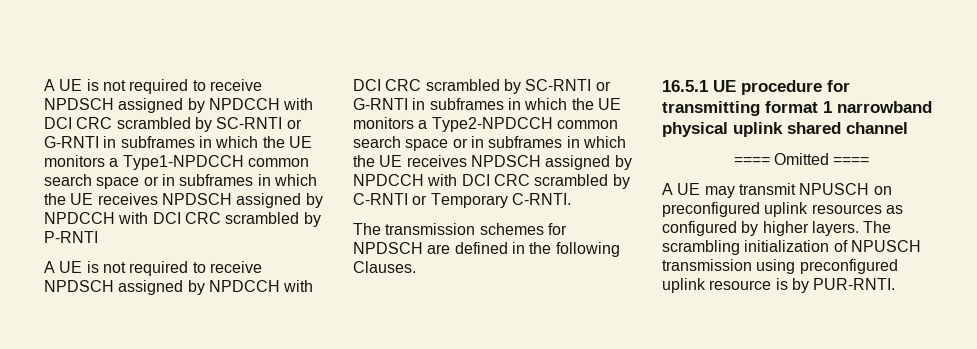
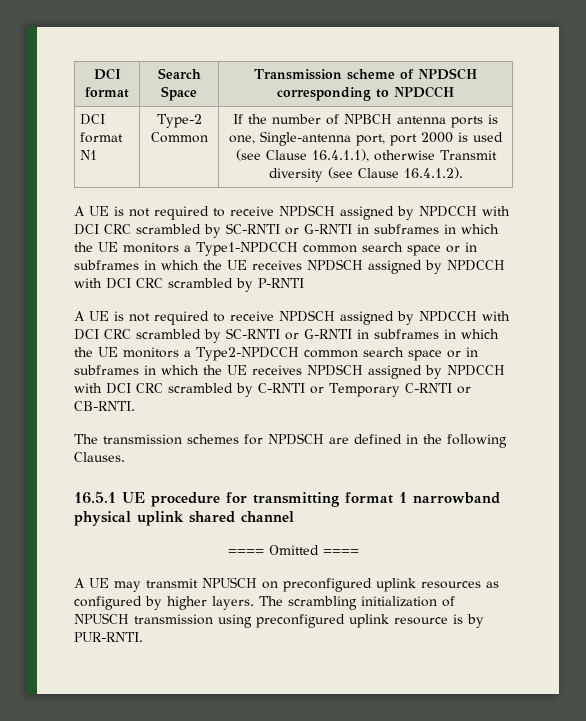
+ DCI format | Search Space | Transmission scheme of NPDSCH corresponding to NPDCCH
+ DCI format N1 | Type-2 Common | If the number of NPBCH antenna ports is one, Single-antenna port, port 2000 is used (see Clause 16.4.1.1), otherwise Transmit diversity (see Clause 16.4.1.2).
- A UE is not required to receive NPDSCH assigned by NPDCCH with DCI CRC scrambled by SC-RNTI or G-RNTI in subframes in which the UE monitors a Type2-NPDCCH common search space or in subframes in which the UE receives NPDSCH assigned by NPDCCH with DCI CRC scrambled by C-RNTI or Temporary C-RNTI.
+ A UE is not required to receive NPDSCH assigned by NPDCCH with DCI CRC scrambled by SC-RNTI or G-RNTI in subframes in which the UE monitors a Type2-NPDCCH common search space or in subframes in which the UE receives NPDSCH assigned by NPDCCH with DCI CRC scrambled by C-RNTI or Temporary C-RNTI or CB-RNTI.

